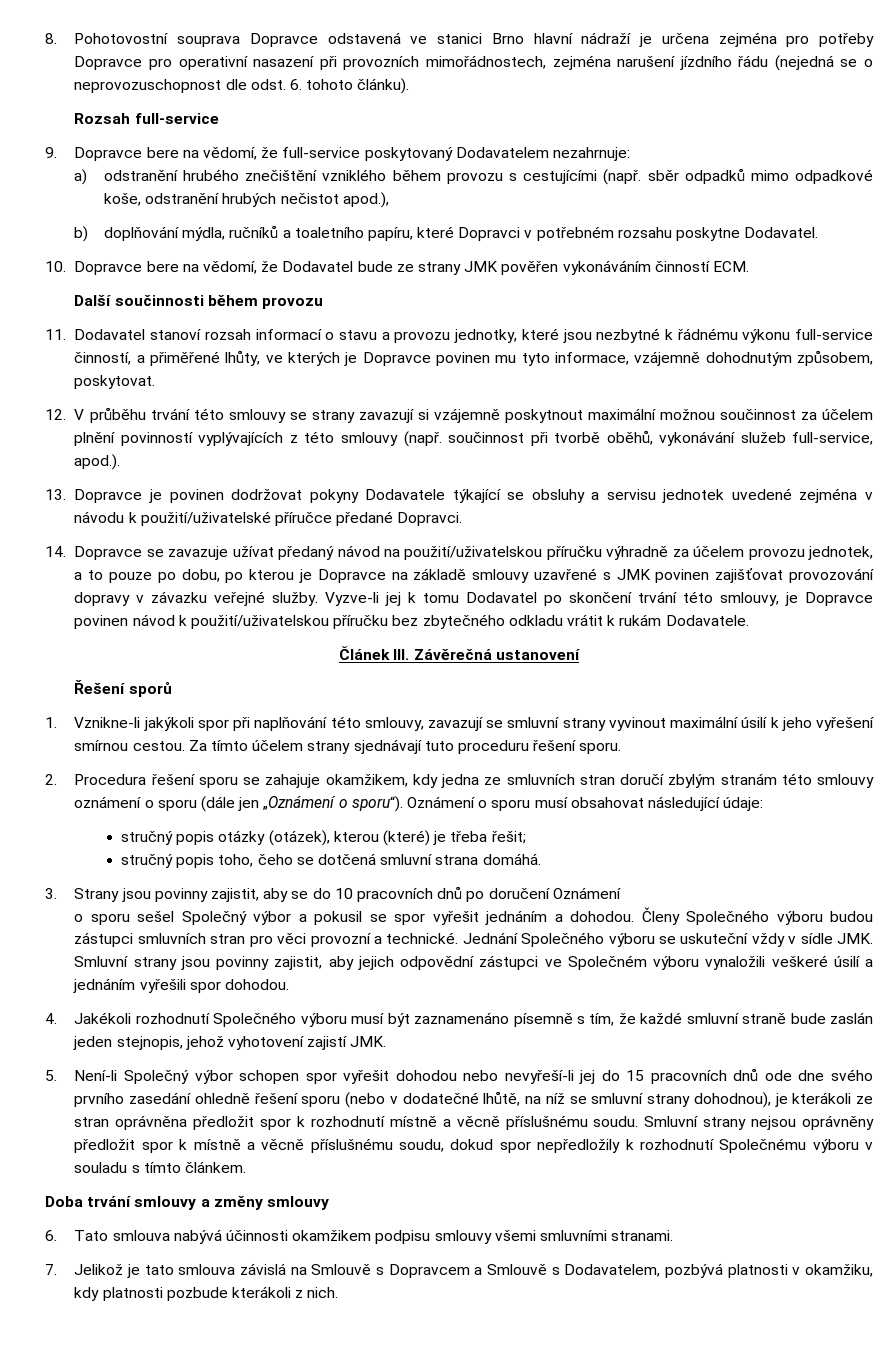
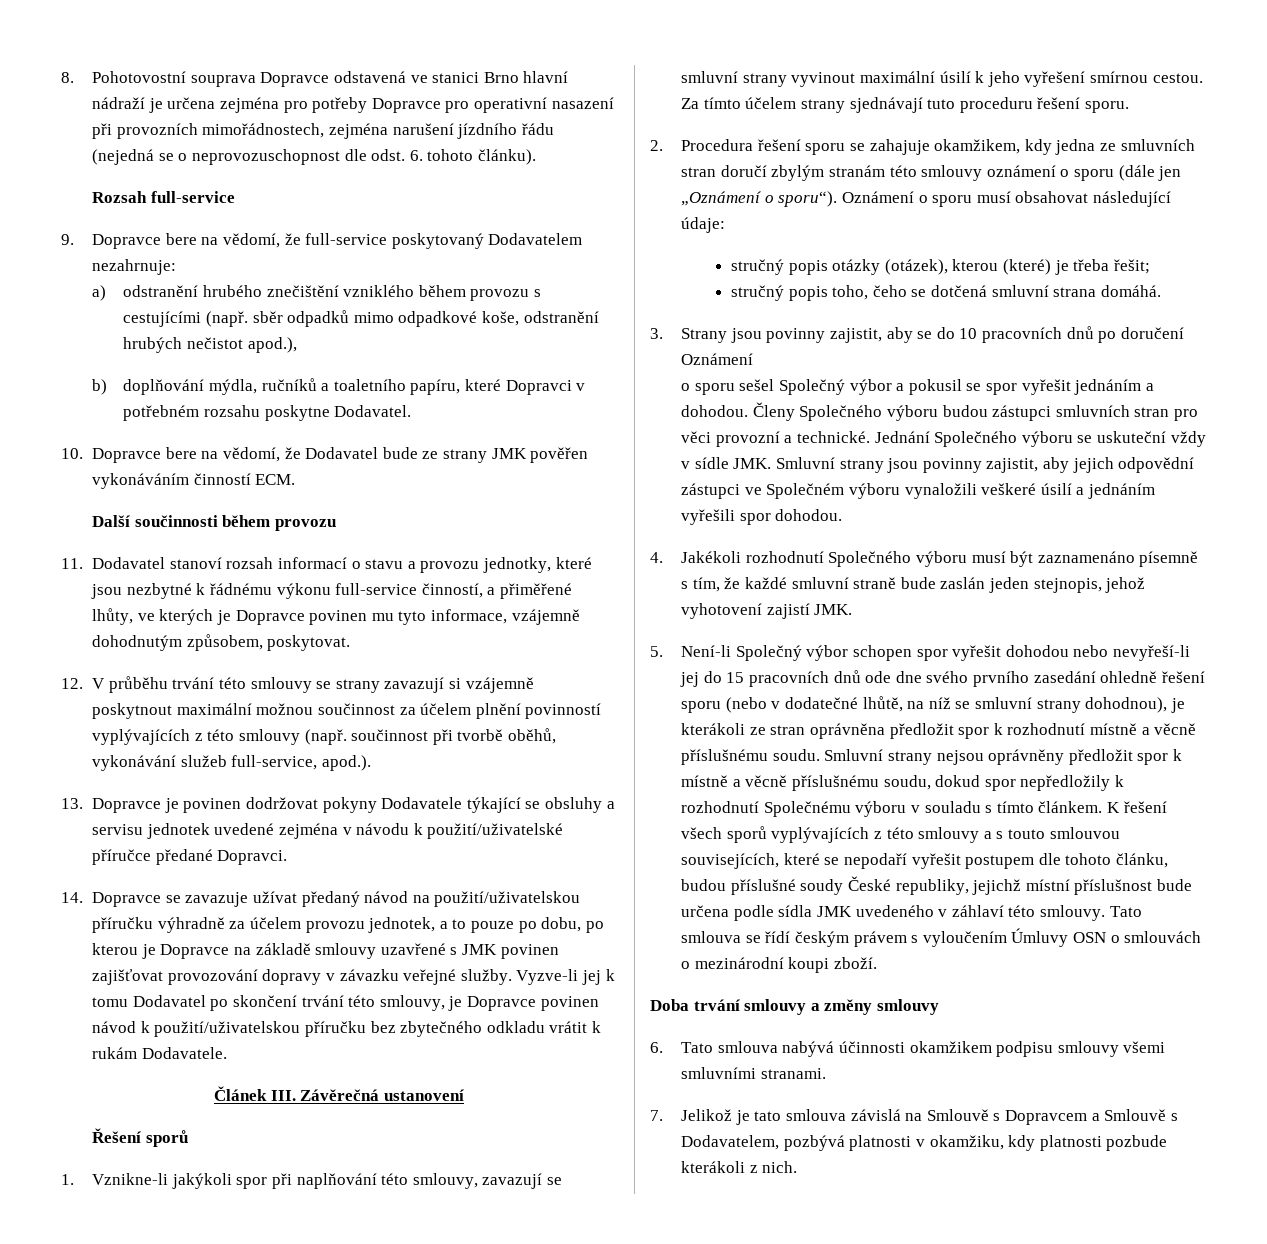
+ K řešení všech sporů vyplývajících z této smlouvy a s touto smlouvou souvisejících, které se nepodaří vyřešit postupem dle tohoto článku, budou příslušné soudy České republiky, jejichž místní příslušnost bude určena podle sídla JMK uvedeného v záhlaví této smlouvy. Tato smlouva se řídí českým právem s vyloučením Úmluvy OSN o smlouvách o mezinárodní koupi zboží.

